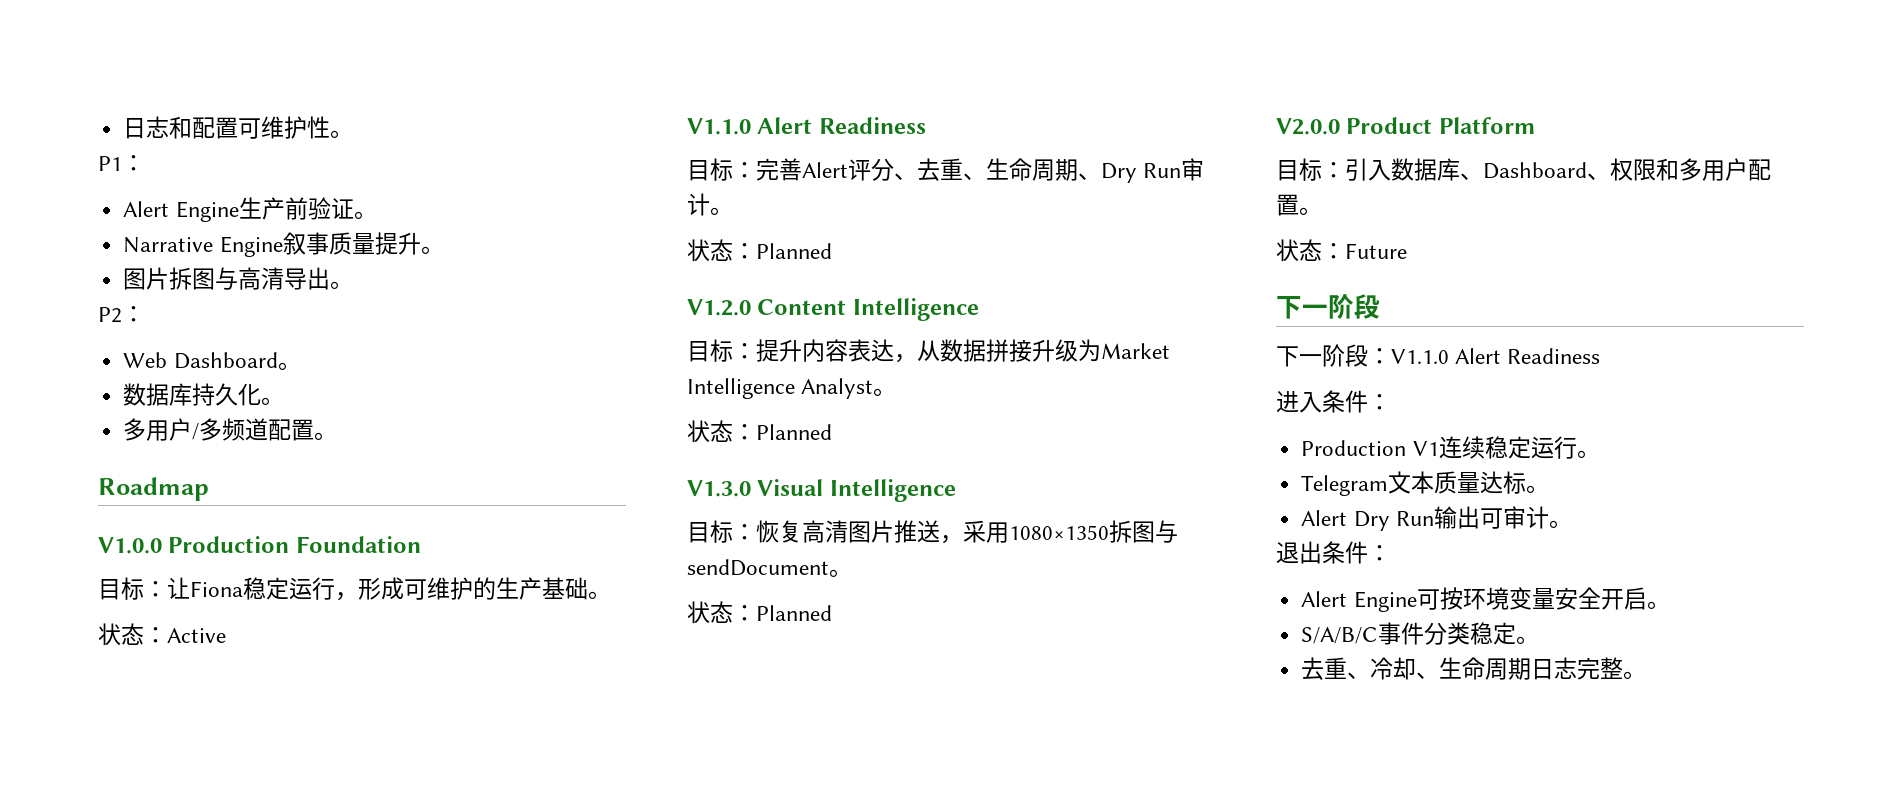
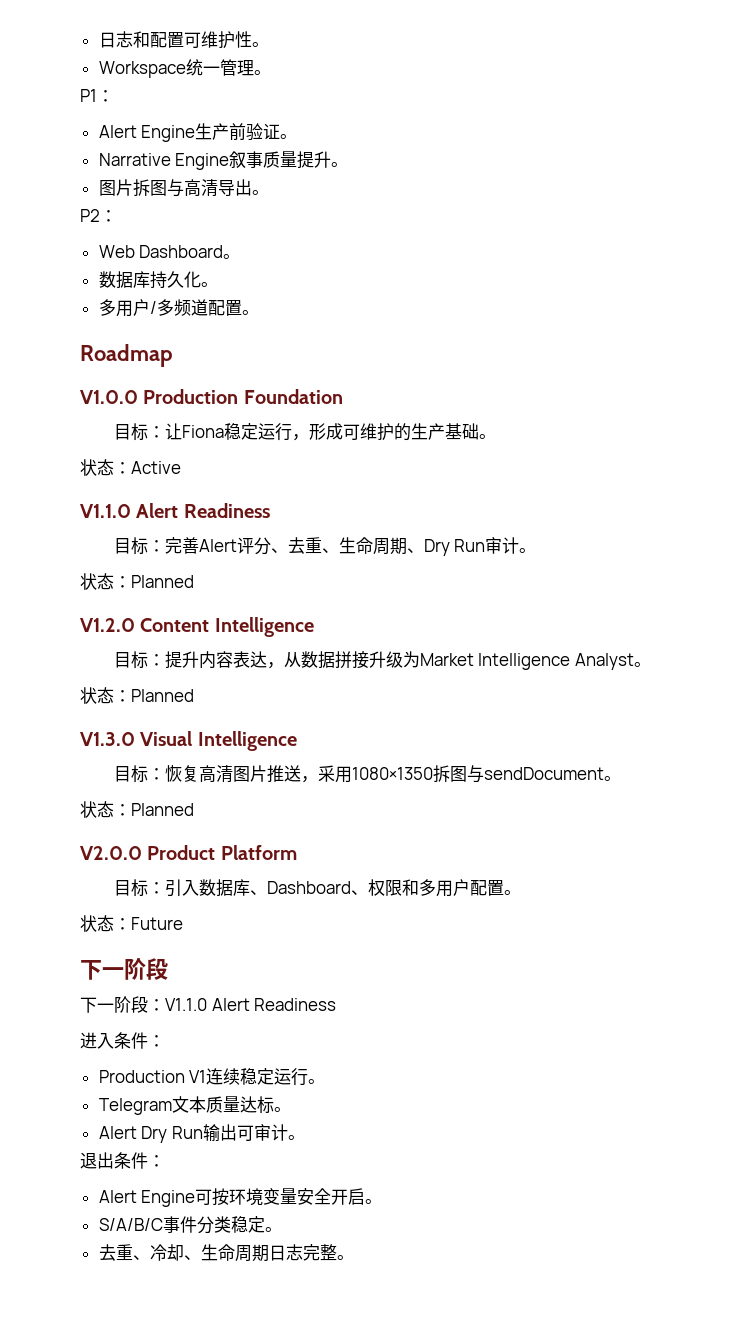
+ Workspace统一管理。

